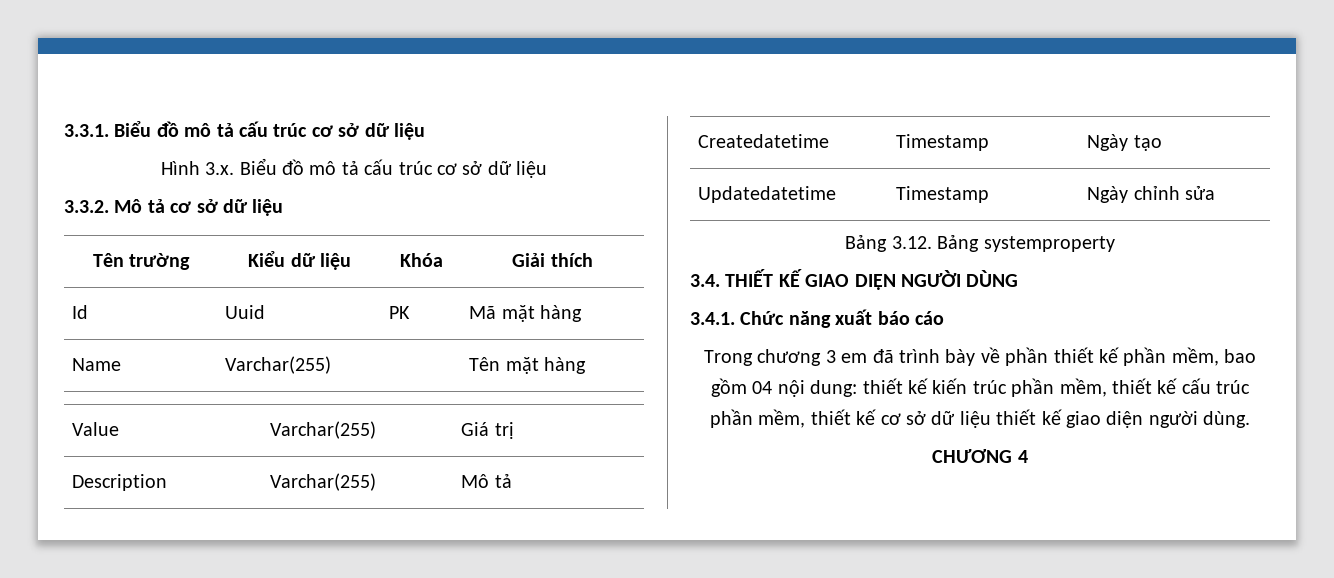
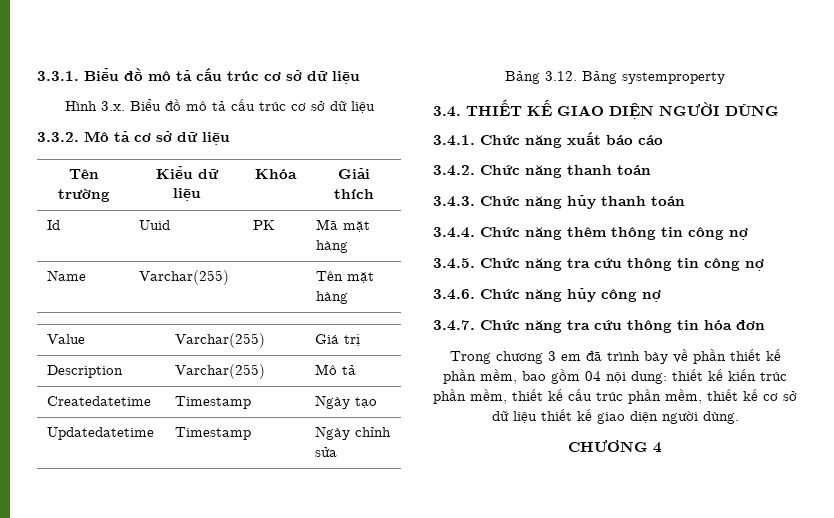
+ 3.4.2. Chức năng thanh toán
+ 3.4.3. Chức năng hủy thanh toán
+ 3.4.4. Chức năng thêm thông tin công nợ
+ 3.4.5. Chức năng tra cứu thông tin công nợ
+ 3.4.6. Chức năng hủy công nợ
+ 3.4.7. Chức năng tra cứu thông tin hóa đơn

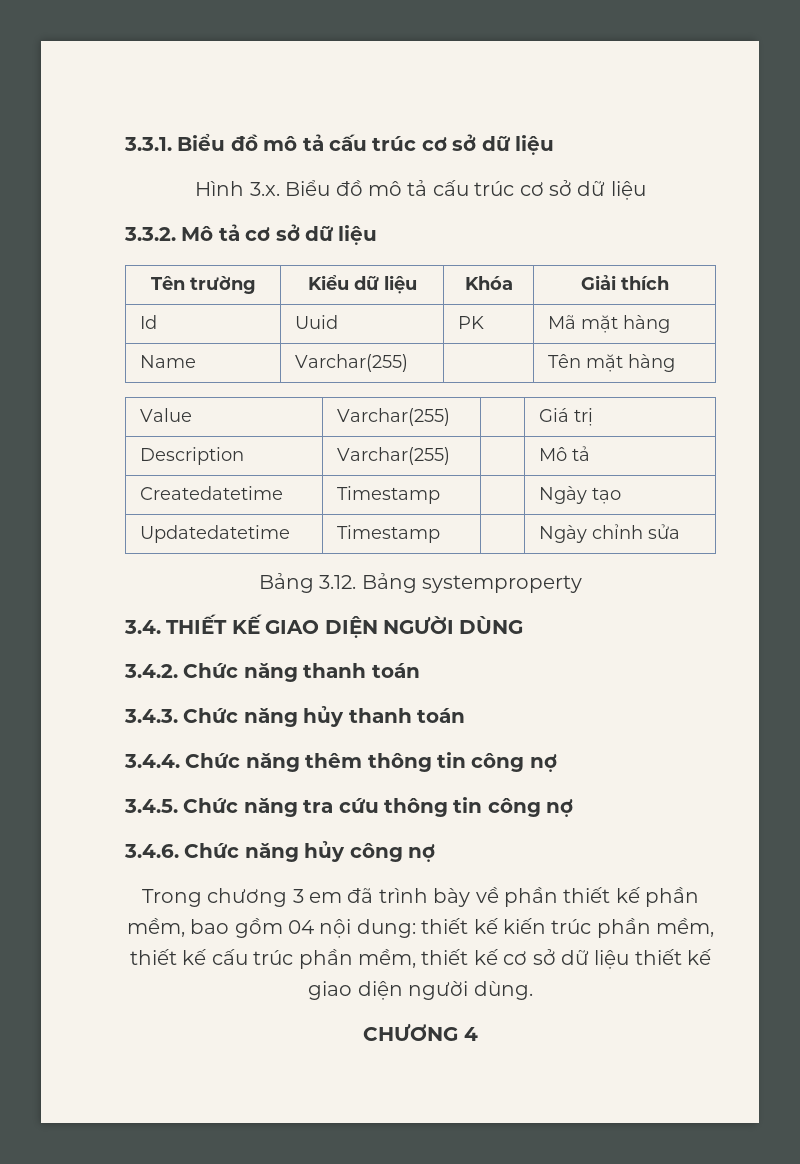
- 3.4.1. Chức năng xuất báo cáo
- 3.4.7. Chức năng tra cứu thông tin hóa đơn

